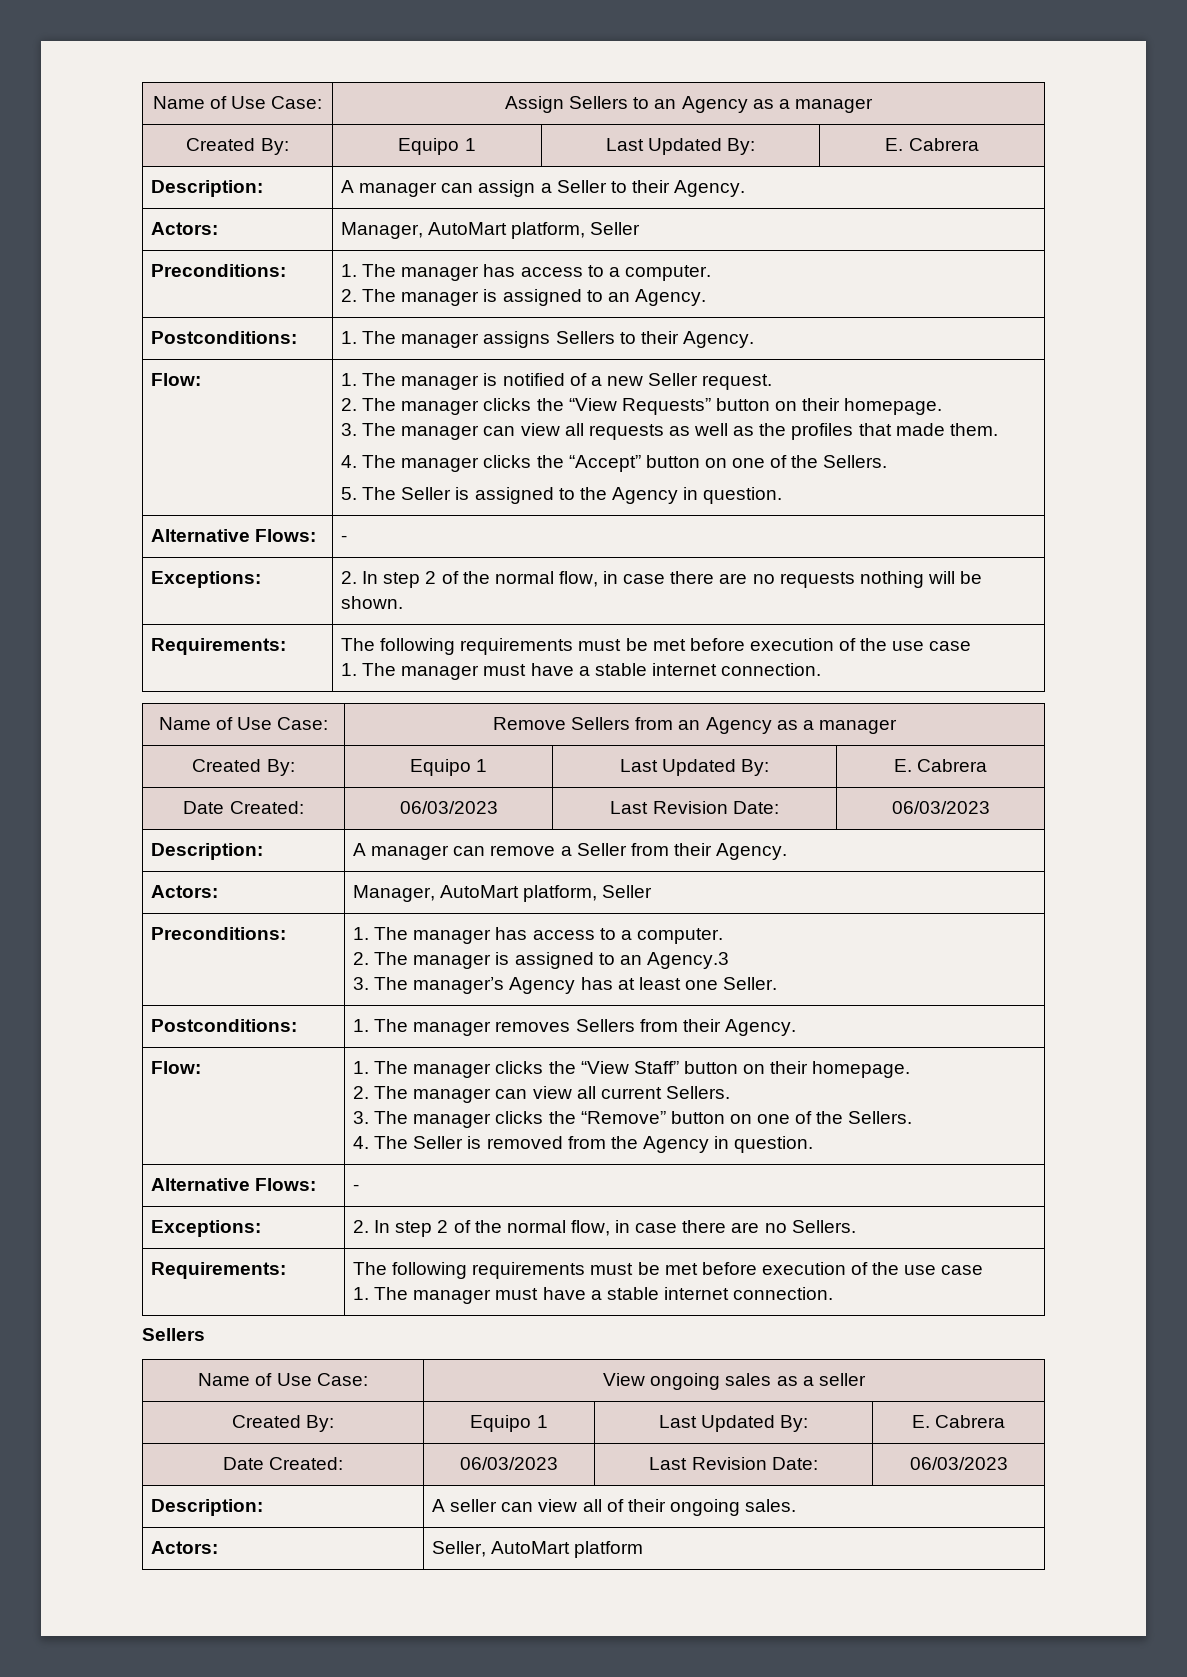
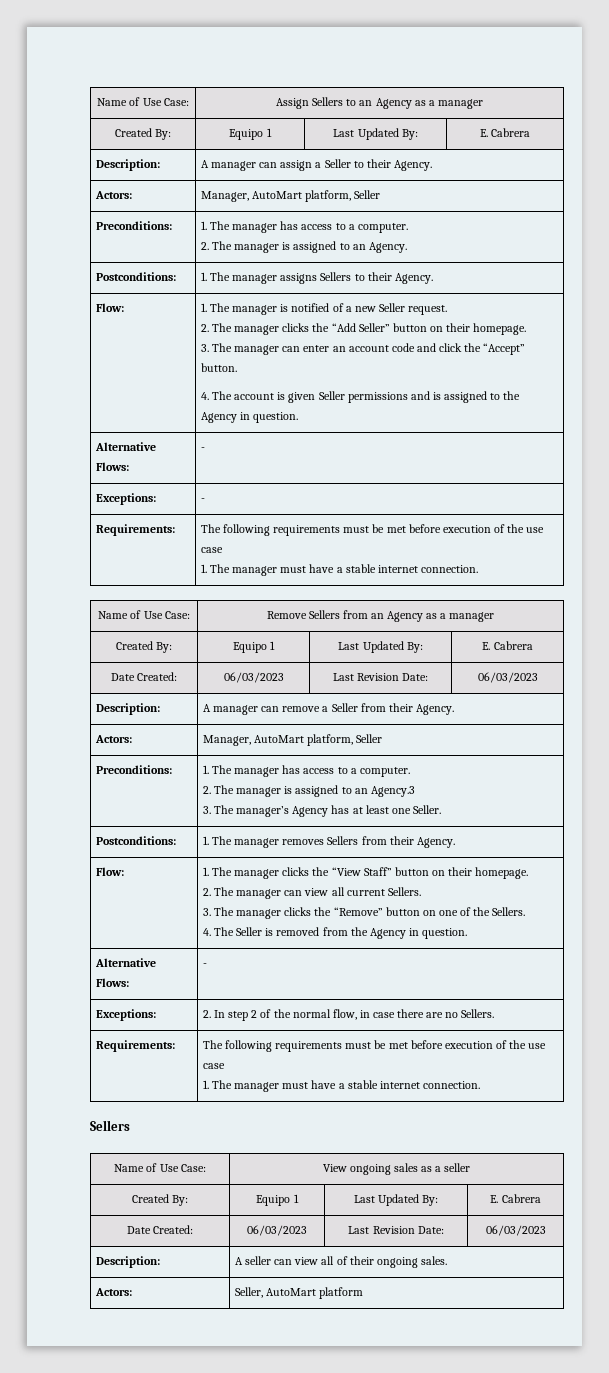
- 2. The manager clicks the “View Requests” button on their homepage.
+ 2. The manager clicks the “Add Seller” button on their homepage.
- 3. The manager can view all requests as well as the profiles that made them.
- 4. The manager clicks the “Accept” button on one of the Sellers.
- 5. The Seller is assigned to the Agency in question.
+ 3. The manager can enter an account code and click the “Accept” button.
+ 4. The account is given Seller permissions and is assigned to the Agency in question.
- Exceptions: | 2. In step 2 of the normal flow, in case there are no requests nothing will be shown.
+ Exceptions: | -

